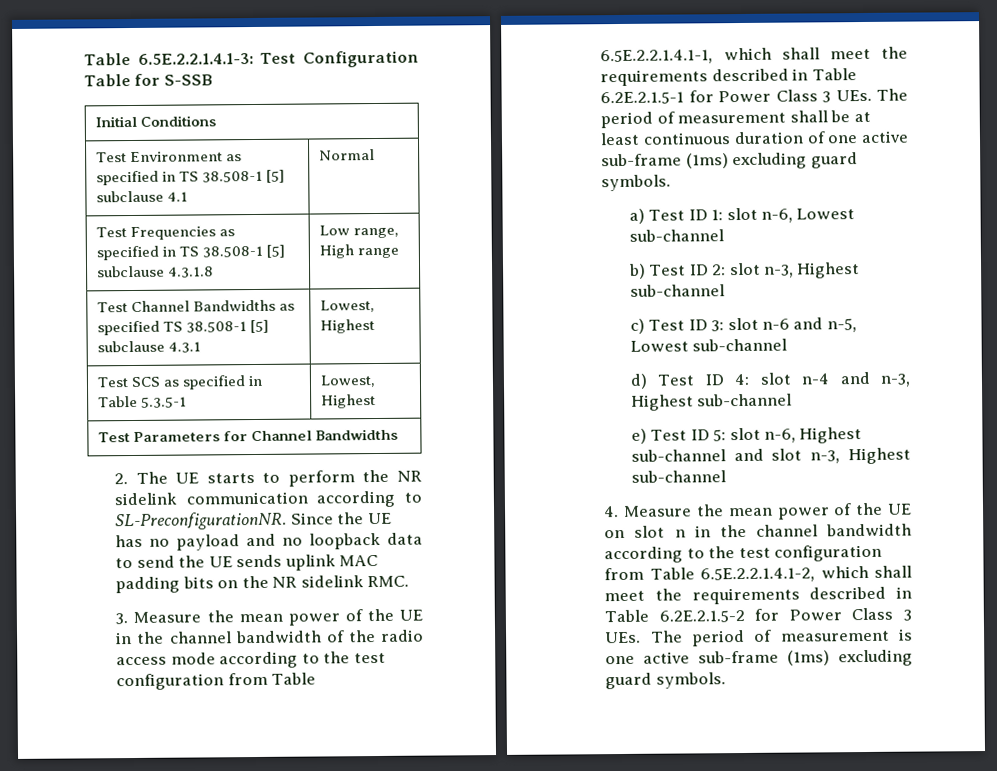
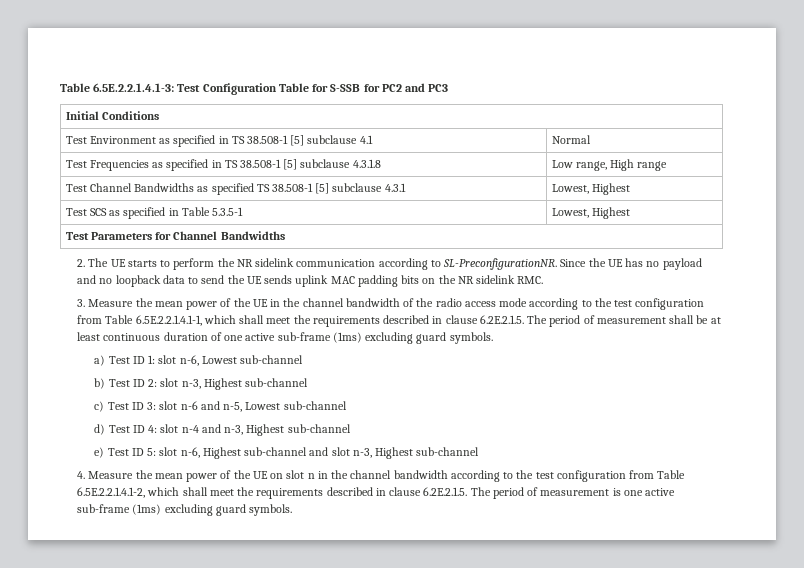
- Table 6.5E.2.2.1.4.1-3: Test Configuration Table for S-SSB
+ Table 6.5E.2.2.1.4.1-3: Test Configuration Table for S-SSB for PC2 and PC3
- 3. Measure the mean power of the UE in the channel bandwidth of the radio access mode according to the test configuration from Table 6.5E.2.2.1.4.1-1, which shall meet the requirements described in Table 6.2E.2.1.5-1 for Power Class 3 UEs. The period of measurement shall be at least continuous duration of one active sub-frame (1ms) excluding guard symbols.
+ 3. Measure the mean power of the UE in the channel bandwidth of the radio access mode according to the test configuration from Table 6.5E.2.2.1.4.1-1, which shall meet the requirements described in clause 6.2E.2.1.5. The period of measurement shall be at least continuous duration of one active sub-frame (1ms) excluding guard symbols.
- 4. Measure the mean power of the UE on slot n in the channel bandwidth according to the test configuration from Table 6.5E.2.2.1.4.1-2, which shall meet the requirements described in Table 6.2E.2.1.5-2 for Power Class 3 UEs. The period of measurement is one active sub-frame (1ms) excluding guard symbols.
+ 4. Measure the mean power of the UE on slot n in the channel bandwidth according to the test configuration from Table 6.5E.2.2.1.4.1-2, which shall meet the requirements described in clause 6.2E.2.1.5. The period of measurement is one active sub-frame (1ms) excluding guard symbols.

